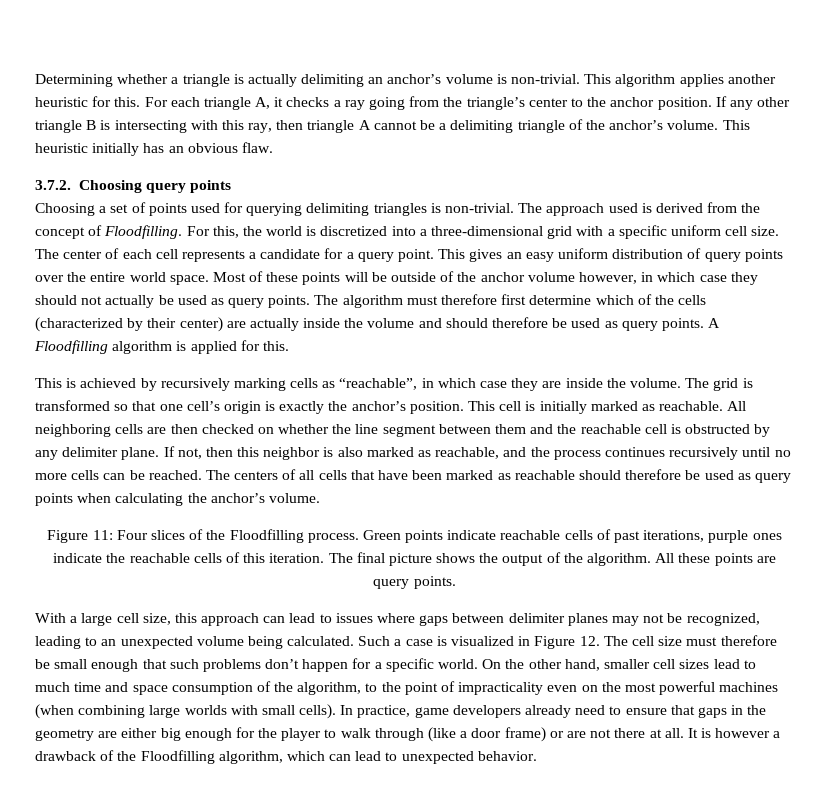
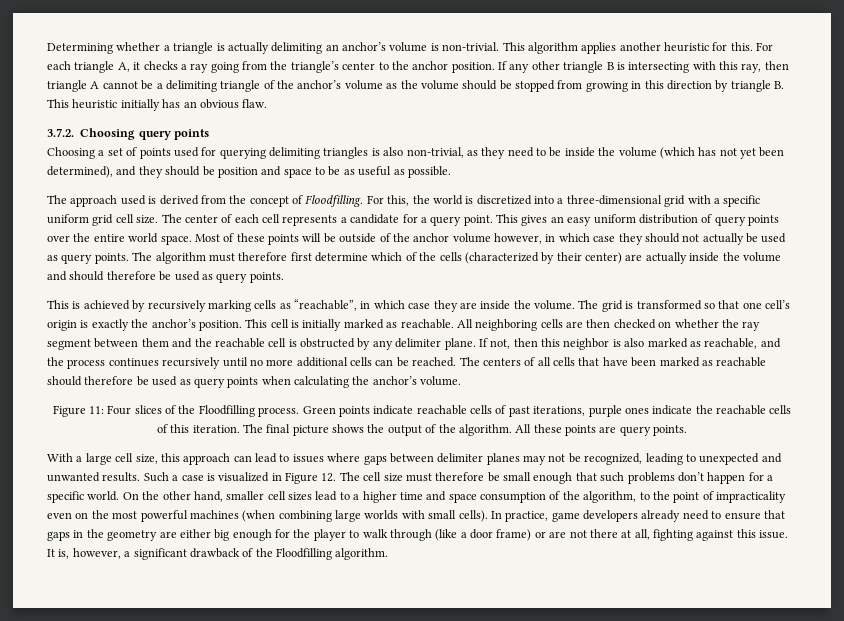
- If any other triangle B is intersecting with this ray, then triangle A cannot be a delimiting triangle of the anchor’s volume. This heuristic initially has an obvious flaw.
+ If any other triangle B is intersecting with this ray, then triangle A cannot be a delimiting triangle of the anchor’s volume as the volume should be stopped from growing in this direction by triangle B. This heuristic initially has an obvious flaw.
- Choosing a set of points used for querying delimiting triangles is non-trivial. The approach used is derived from the concept of Floodfilling.
+ Choosing a set of points used for querying delimiting triangles is also non-trivial, as they need to be inside the volume (which has not yet been determined), and they should be position and space to be as useful as possible.
+ The approach used is derived from the concept of Floodfilling.
- For this, the world is discretized into a three-dimensional grid with a specific uniform cell size.
+ For this, the world is discretized into a three-dimensional grid with a specific uniform grid cell size.
- A Floodfilling algorithm is applied for this.
- All neighboring cells are then checked on whether the line segment between them and the reachable cell is obstructed by any delimiter plane.
+ All neighboring cells are then checked on whether the ray segment between them and the reachable cell is obstructed by any delimiter plane.
- If not, then this neighbor is also marked as reachable, and the process continues recursively until no more cells can be reached.
+ If not, then this neighbor is also marked as reachable, and the process continues recursively until no more additional cells can be reached.
- With a large cell size, this approach can lead to issues where gaps between delimiter planes may not be recognized, leading to an unexpected volume being calculated.
+ With a large cell size, this approach can lead to issues where gaps between delimiter planes may not be recognized, leading to unexpected and unwanted results.
- On the other hand, smaller cell sizes lead to much time and space consumption of the algorithm, to the point of impracticality even on the most powerful machines (when combining large worlds with small cells).
+ On the other hand, smaller cell sizes lead to a higher time and space consumption of the algorithm, to the point of impracticality even on the most powerful machines (when combining large worlds with small cells).
- In practice, game developers already need to ensure that gaps in the geometry are either big enough for the player to walk through (like a door frame) or are not there at all. It is however a drawback of the Floodfilling algorithm, which can lead to unexpected behavior.
+ In practice, game developers already need to ensure that gaps in the geometry are either big enough for the player to walk through (like a door frame) or are not there at all, fighting against this issue. It is, however, a significant drawback of the Floodfilling algorithm.

